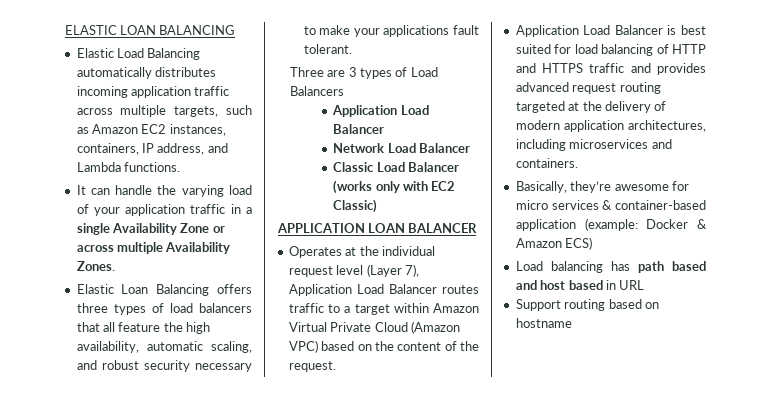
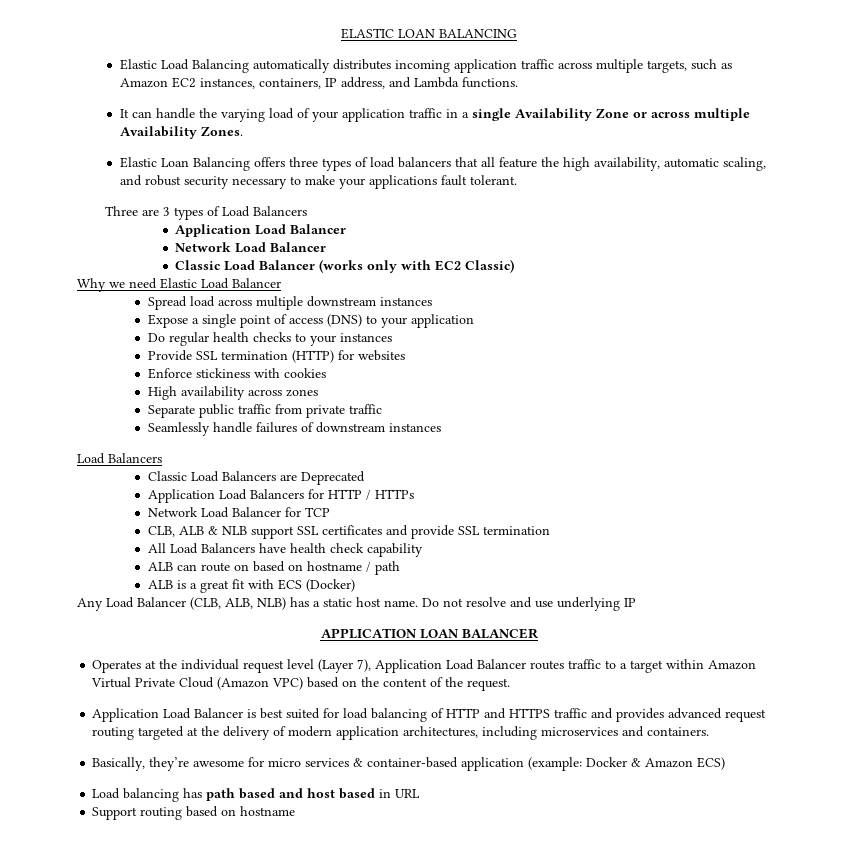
+ Why we need Elastic Load Balancer
+ Spread load across multiple downstream instances
+ Expose a single point of access (DNS) to your application
+ Do regular health checks to your instances
+ Provide SSL termination (HTTP) for websites
+ Enforce stickiness with cookies
+ High availability across zones
+ Separate public traffic from private traffic
+ Seamlessly handle failures of downstream instances
+ Load Balancers
+ Classic Load Balancers are Deprecated
+ Application Load Balancers for HTTP / HTTPs
+ Network Load Balancer for TCP
+ CLB, ALB & NLB support SSL certificates and provide SSL termination
+ All Load Balancers have health check capability
+ ALB can route on based on hostname / path
+ ALB is a great fit with ECS (Docker)
+ Any Load Balancer (CLB, ALB, NLB) has a static host name. Do not resolve and use underlying IP

